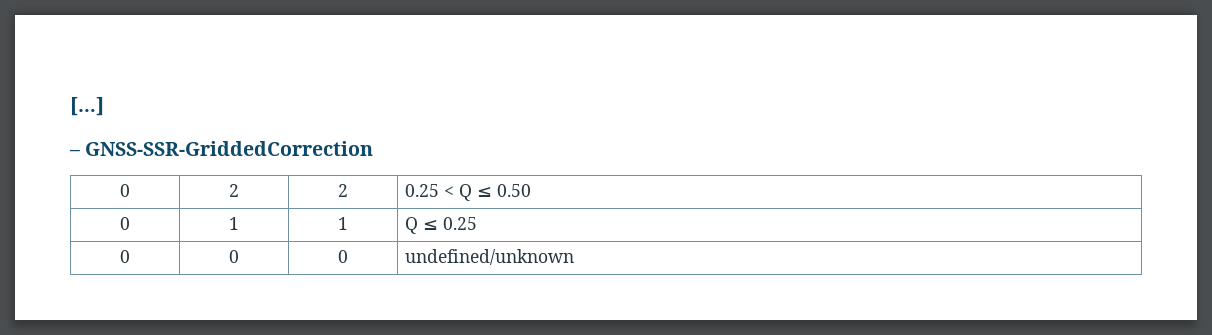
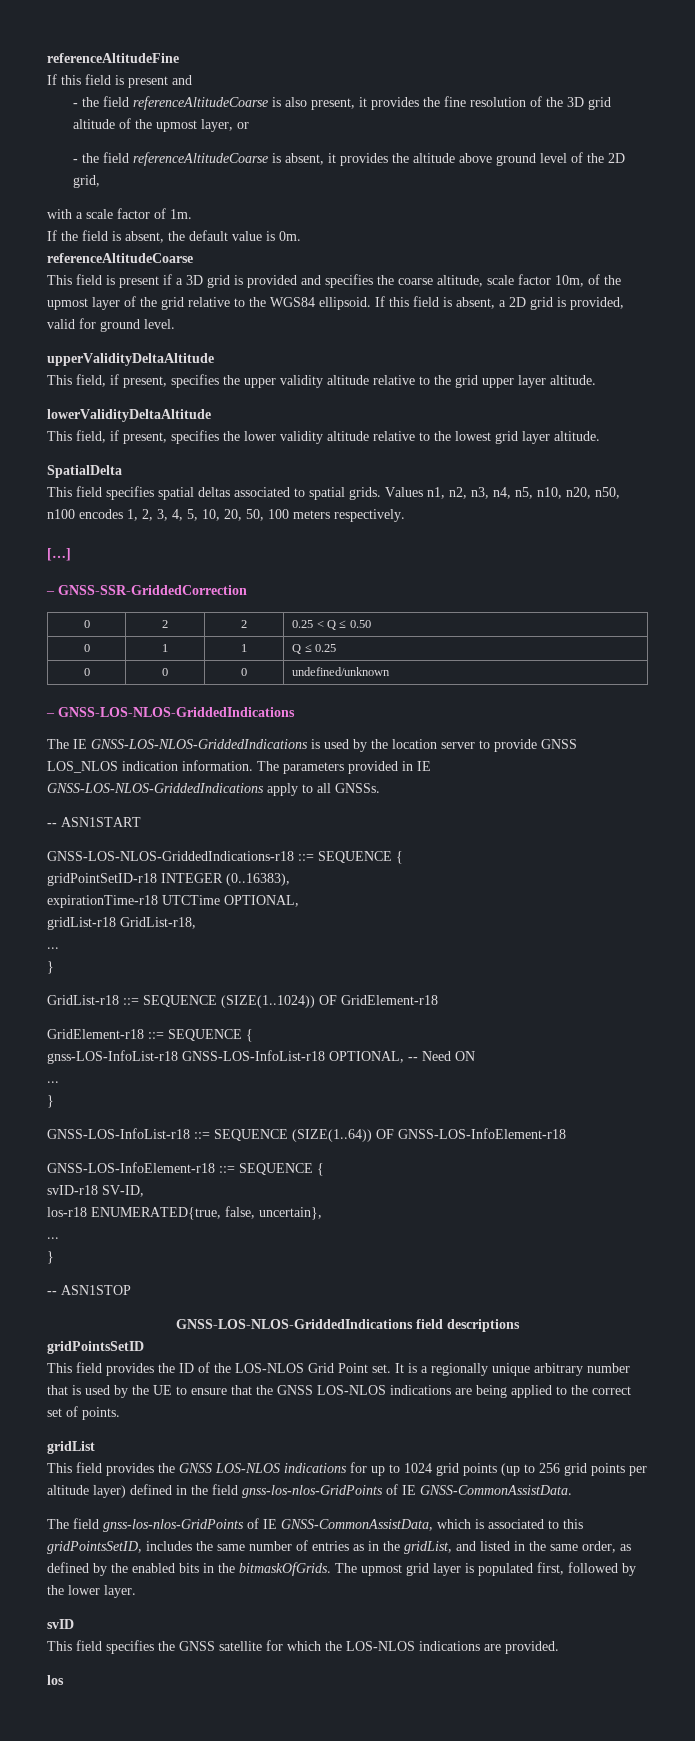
+ referenceAltitudeFine
+ If this field is present and
+ - the field referenceAltitudeCoarse is also present, it provides the fine resolution of the 3D grid altitude of the upmost layer, or
+ - the field referenceAltitudeCoarse is absent, it provides the altitude above ground level of the 2D grid,
+ with a scale factor of 1m.
+ If the field is absent, the default value is 0m.
+ referenceAltitudeCoarse
+ This field is present if a 3D grid is provided and specifies the coarse altitude, scale factor 10m, of the upmost layer of the grid relative to the WGS84 ellipsoid. If this field is absent, a 2D grid is provided, valid for ground level.
+ upperValidityDeltaAltitude
+ This field, if present, specifies the upper validity altitude relative to the grid upper layer altitude.
+ lowerValidityDeltaAltitude
+ This field, if present, specifies the lower validity altitude relative to the lowest grid layer altitude.
+ SpatialDelta
+ This field specifies spatial deltas associated to spatial grids. Values n1, n2, n3, n4, n5, n10, n20, n50, n100 encodes 1, 2, 3, 4, 5, 10, 20, 50, 100 meters respectively.
+ – GNSS-LOS-NLOS-GriddedIndications
+ The IE GNSS-LOS-NLOS-GriddedIndications is used by the location server to provide GNSS LOS_NLOS indication information. The parameters provided in IE GNSS-LOS-NLOS-GriddedIndications apply to all GNSSs.
+ -- ASN1START
+ GNSS-LOS-NLOS-GriddedIndications-r18 ::= SEQUENCE {
+ gridPointSetID-r18 INTEGER (0..16383),
+ expirationTime-r18 UTCTime OPTIONAL,
+ gridList-r18 GridList-r18,
+ ...
+ }
+ GridList-r18 ::= SEQUENCE (SIZE(1..1024)) OF GridElement-r18
+ GridElement-r18 ::= SEQUENCE {
+ gnss-LOS-InfoList-r18 GNSS-LOS-InfoList-r18 OPTIONAL, -- Need ON
+ ...
+ }
+ GNSS-LOS-InfoList-r18 ::= SEQUENCE (SIZE(1..64)) OF GNSS-LOS-InfoElement-r18
+ GNSS-LOS-InfoElement-r18 ::= SEQUENCE {
+ svID-r18 SV-ID,
+ los-r18 ENUMERATED{true, false, uncertain},
+ ...
+ }
+ -- ASN1STOP
+ GNSS-LOS-NLOS-GriddedIndications field descriptions
+ gridPointsSetID
+ This field provides the ID of the LOS-NLOS Grid Point set. It is a regionally unique arbitrary number that is used by the UE to ensure that the GNSS LOS-NLOS indications are being applied to the correct set of points.
+ gridList
+ This field provides the GNSS LOS-NLOS indications for up to 1024 grid points (up to 256 grid points per altitude layer) defined in the field gnss-los-nlos-GridPoints of IE GNSS-CommonAssistData.
+ The field gnss-los-nlos-GridPoints of IE GNSS-CommonAssistData, which is associated to this gridPointsSetID, includes the same number of entries as in the gridList, and listed in the same order, as defined by the enabled bits in the bitmaskOfGrids. The upmost grid layer is populated first, followed by the lower layer.
+ svID
+ This field specifies the GNSS satellite for which the LOS-NLOS indications are provided.
+ los

